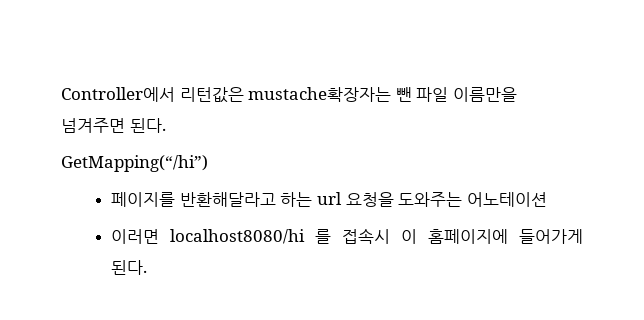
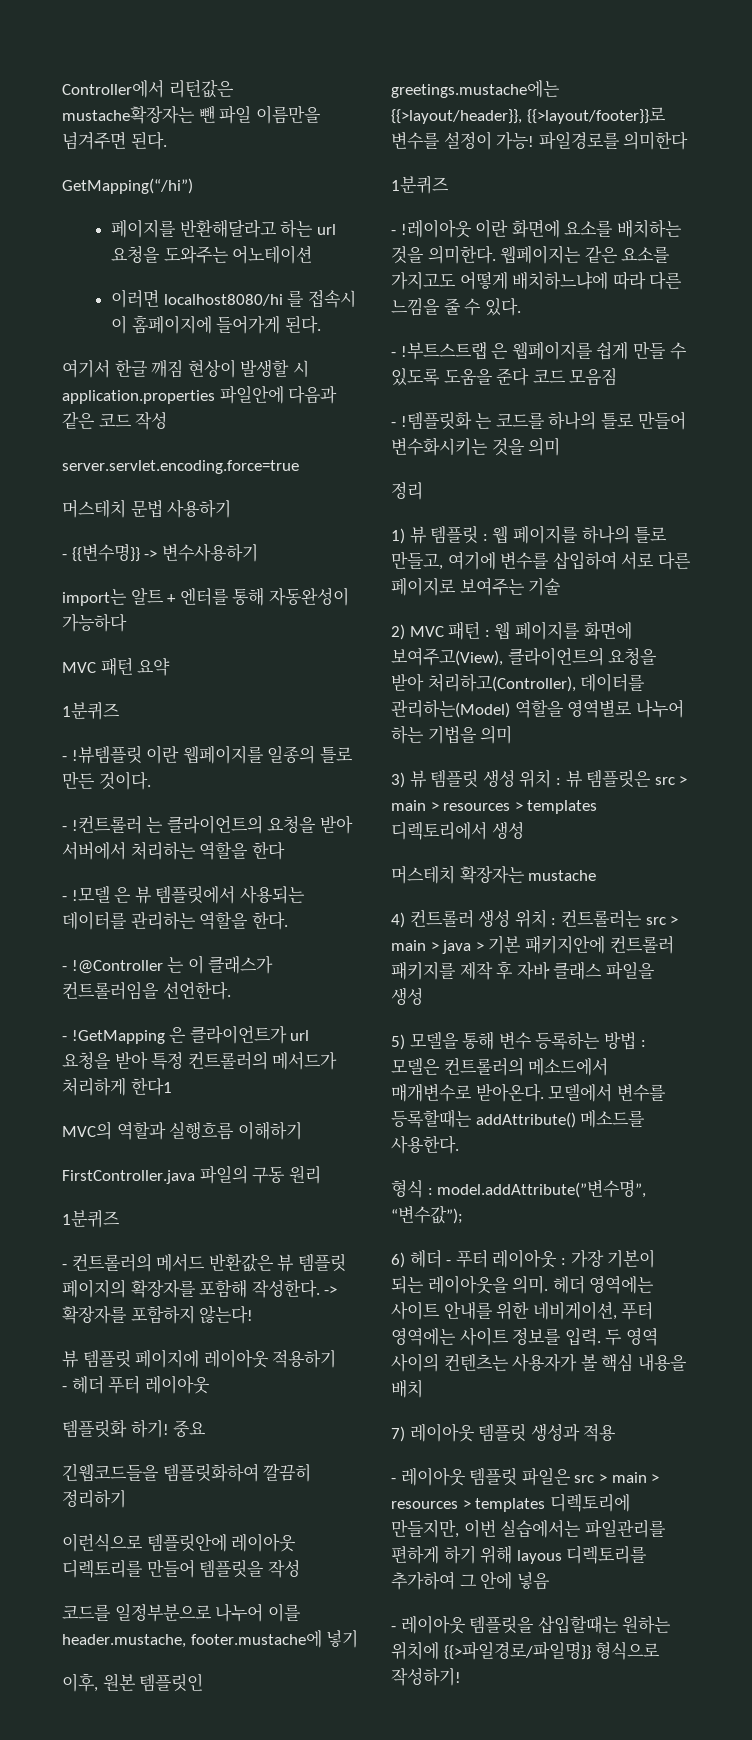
+ 여기서 한글 깨짐 현상이 발생할 시 application.properties 파일안에 다음과 같은 코드 작성
+ server.servlet.encoding.force=true
+ 머스테치 문법 사용하기
+ - {{변수명}} -> 변수사용하기
+ import는 알트 + 엔터를 통해 자동완성이 가능하다
+ MVC 패턴 요약
+ 1분퀴즈
+ - !뷰템플릿 이란 웹페이지를 일종의 틀로 만든 것이다.
+ - !컨트롤러 는 클라이언트의 요청을 받아 서버에서 처리하는 역할을 한다
+ - !모델 은 뷰 템플릿에서 사용되는 데이터를 관리하는 역할을 한다.
+ - !@Controller 는 이 클래스가 컨트롤러임을 선언한다.
+ - !GetMapping 은 클라이언트가 url 요청을 받아 특정 컨트롤러의 메서드가 처리하게 한다1
+ MVC의 역할과 실행흐름 이해하기
+ FirstController.java 파일의 구동 원리
+ 1분퀴즈
+ - 컨트롤러의 메서드 반환값은 뷰 템플릿 페이지의 확장자를 포함해 작성한다. -> 확장자를 포함하지 않는다!
+ 뷰 템플릿 페이지에 레이아웃 적용하기
+ - 헤더 푸터 레이아웃
+ 템플릿화 하기! 중요
+ 긴웹코드들을 템플릿화하여 깔끔히 정리하기
+ 이런식으로 템플릿안에 레이아웃 디렉토리를 만들어 템플릿을 작성
+ 코드를 일정부분으로 나누어 이를 header.mustache, footer.mustache에 넣기
+ 이후, 원본 템플릿인 greetings.mustache에는 {{>layout/header}}, {{>layout/footer}}로 변수를 설정이 가능! 파일경로를 의미한다
+ 1분퀴즈
+ - !레이아웃 이란 화면에 요소를 배치하는 것을 의미한다. 웹페이지는 같은 요소를 가지고도 어떻게 배치하느냐에 따라 다른 느낌을 줄 수 있다.
+ - !부트스트랩 은 웹페이지를 쉽게 만들 수 있도록 도움을 준다 코드 모음짐
+ - !템플릿화 는 코드를 하나의 틀로 만들어 변수화시키는 것을 의미
+ 정리
+ 1) 뷰 템플릿 : 웹 페이지를 하나의 틀로 만들고, 여기에 변수를 삽입하여 서로 다른 페이지로 보여주는 기술
+ 2) MVC 패턴 : 웹 페이지를 화면에 보여주고(View), 클라이언트의 요청을 받아 처리하고(Controller), 데이터를 관리하는(Model) 역할을 영역별로 나누어 하는 기법을 의미
+ 3) 뷰 템플릿 생성 위치 : 뷰 템플릿은 src > main > resources > templates 디렉토리에서 생성
+ 머스테치 확장자는 mustache
+ 4) 컨트롤러 생성 위치 : 컨트롤러는 src > main > java > 기본 패키지안에 컨트롤러 패키지를 제작 후 자바 클래스 파일을 생성
+ 5) 모델을 통해 변수 등록하는 방법 : 모델은 컨트롤러의 메소드에서 매개변수로 받아온다. 모델에서 변수를 등록할때는 addAttribute() 메소드를 사용한다.
+ 형식 : model.addAttribute(”변수명”, “변수값”);
+ 6) 헤더 - 푸터 레이아웃 : 가장 기본이 되는 레이아웃을 의미. 헤더 영역에는 사이트 안내를 위한 네비게이션, 푸터 영역에는 사이트 정보를 입력. 두 영역 사이의 컨텐츠는 사용자가 볼 핵심 내용을 배치
+ 7) 레이아웃 템플릿 생성과 적용
+ - 레이아웃 템플릿 파일은 src > main > resources > templates 디렉토리에 만들지만, 이번 실습에서는 파일관리를 편하게 하기 위해 layous 디렉토리를 추가하여 그 안에 넣음
+ - 레이아웃 템플릿을 삽입할때는 원하는 위치에 {{>파일경로/파일명}} 형식으로 작성하기!

